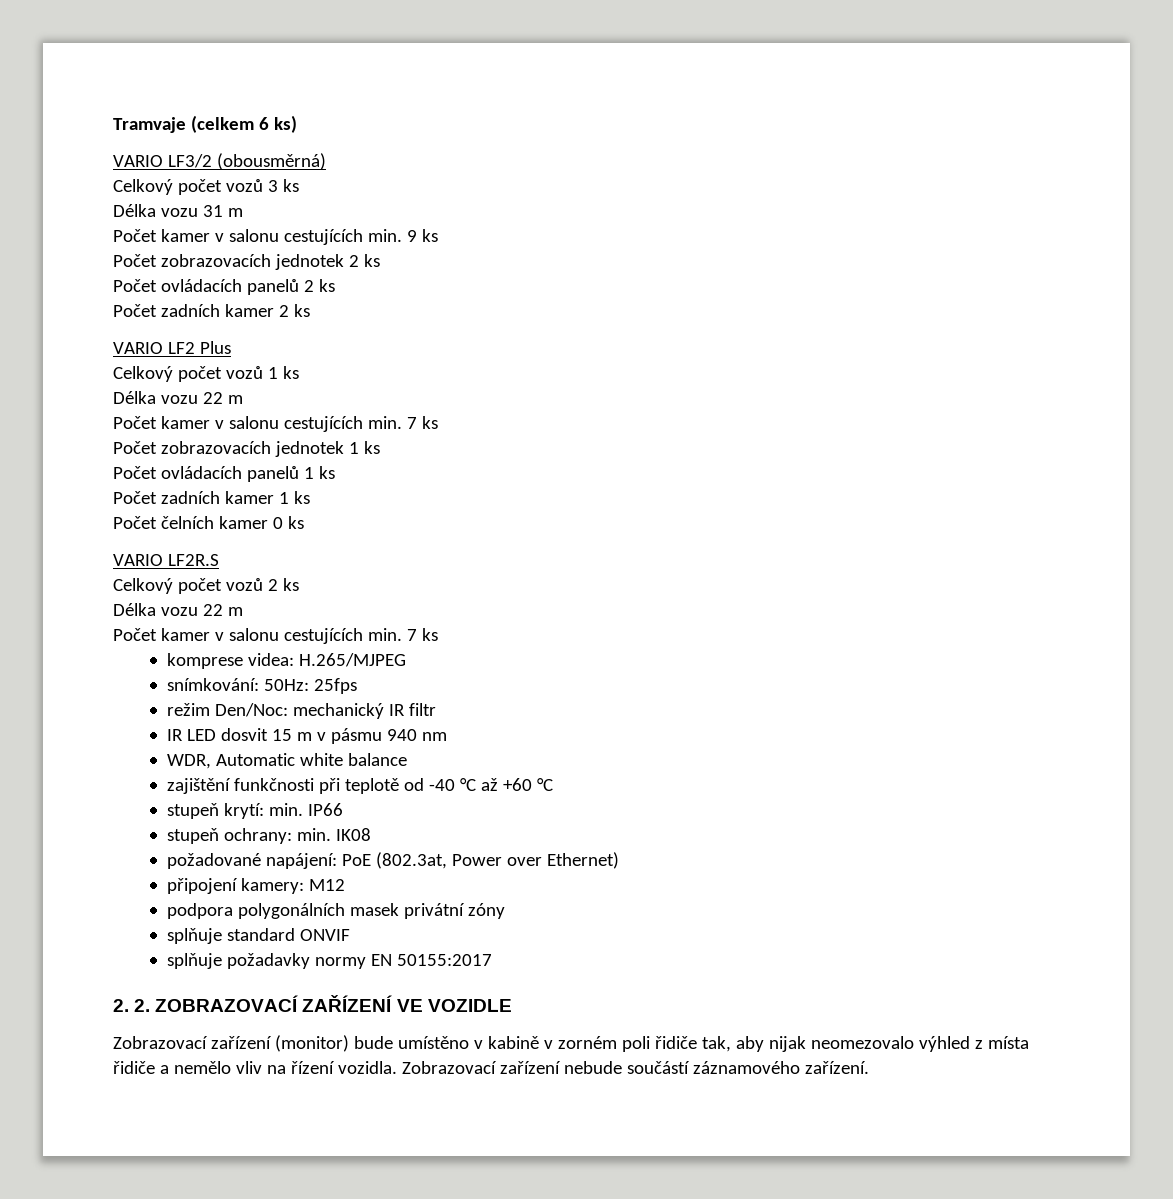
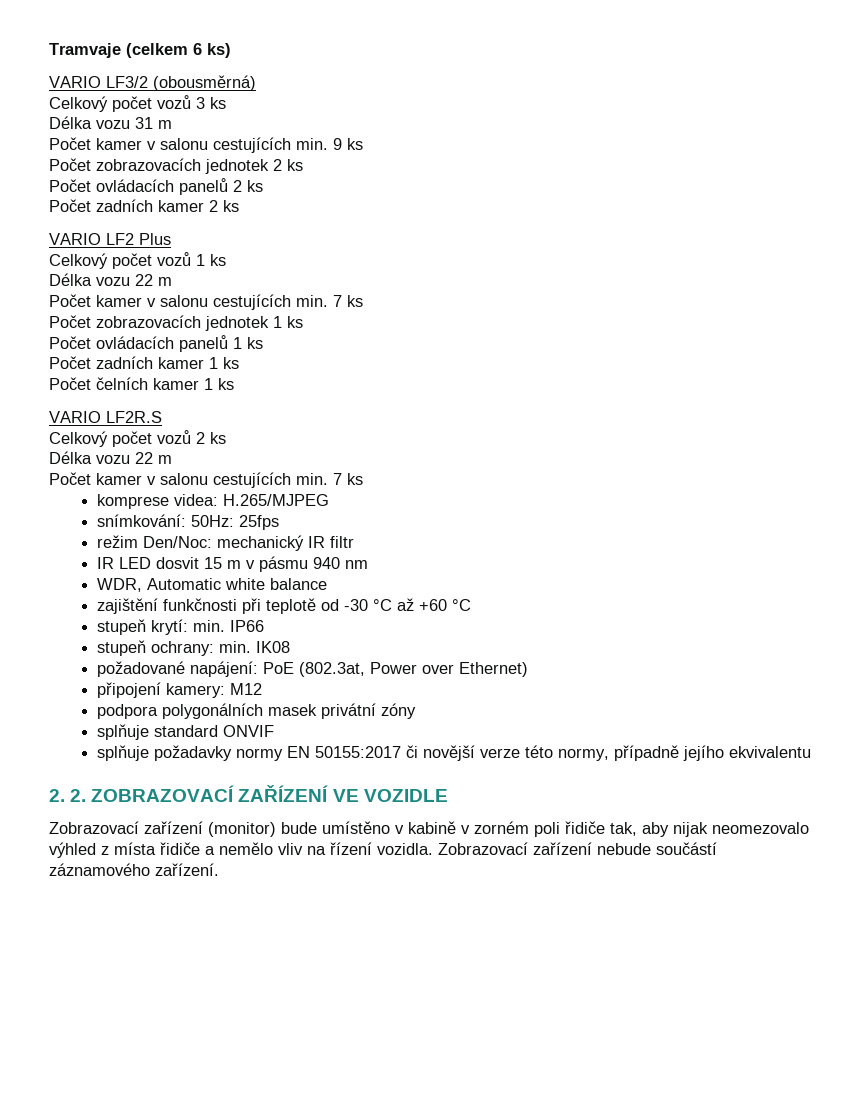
- Počet čelních kamer 0 ks
+ Počet čelních kamer 1 ks
- zajištění funkčnosti při teplotě od -40 °C až +60 °C
+ zajištění funkčnosti při teplotě od -30 °C až +60 °C
- splňuje požadavky normy EN 50155:2017
+ splňuje požadavky normy EN 50155:2017 či novější verze této normy, případně jejího ekvivalentu

